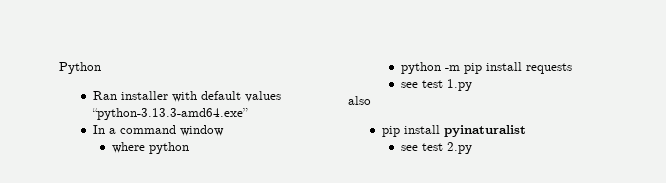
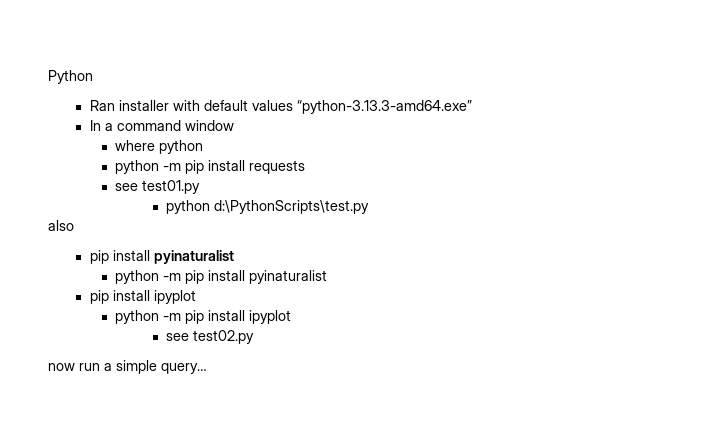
- see test 1.py
+ see test01.py
+ python d:\PythonScripts\test.py
- see test 2.py
+ python -m pip install pyinaturalist
+ pip install ipyplot
+ python -m pip install ipyplot
+ see test02.py
+ now run a simple query…

